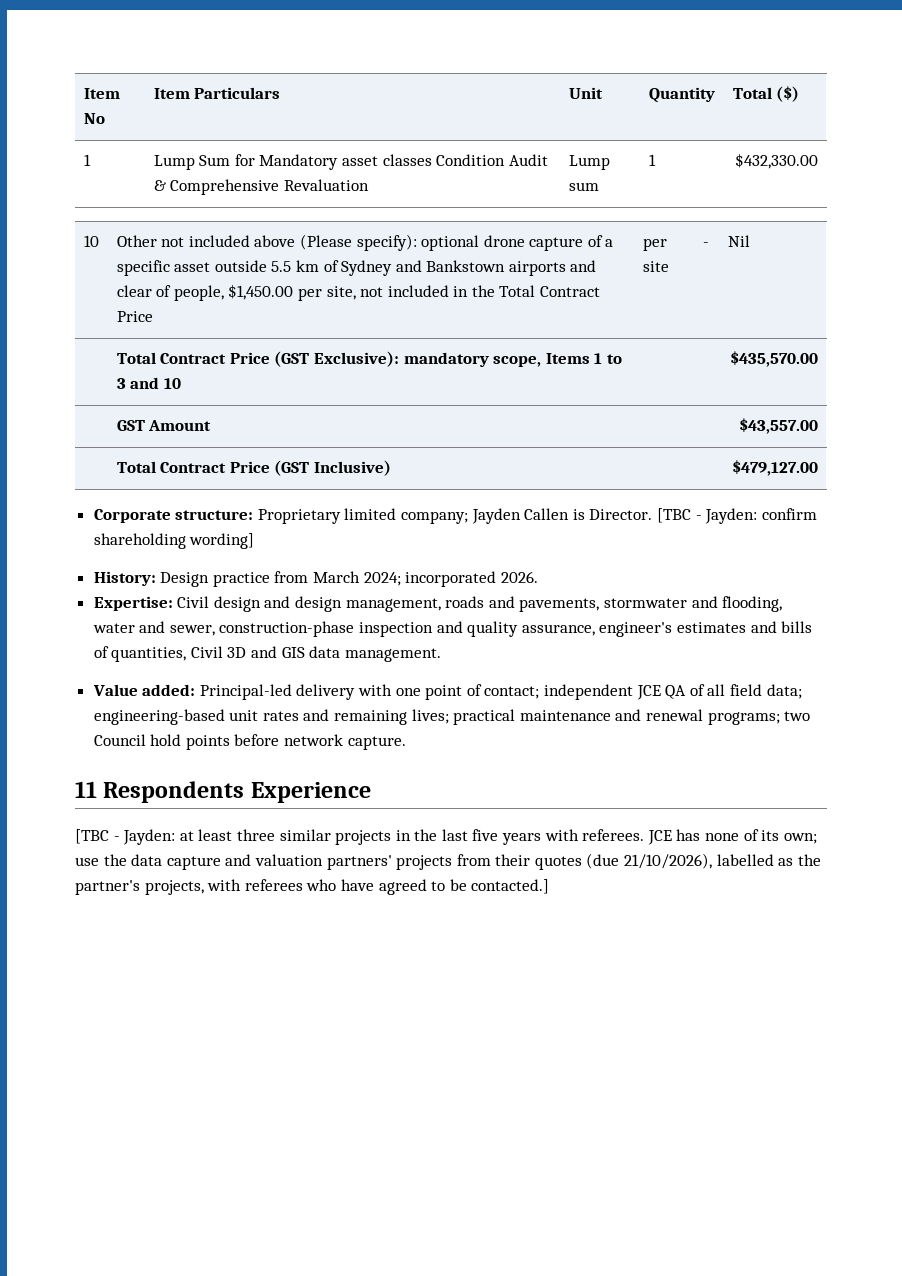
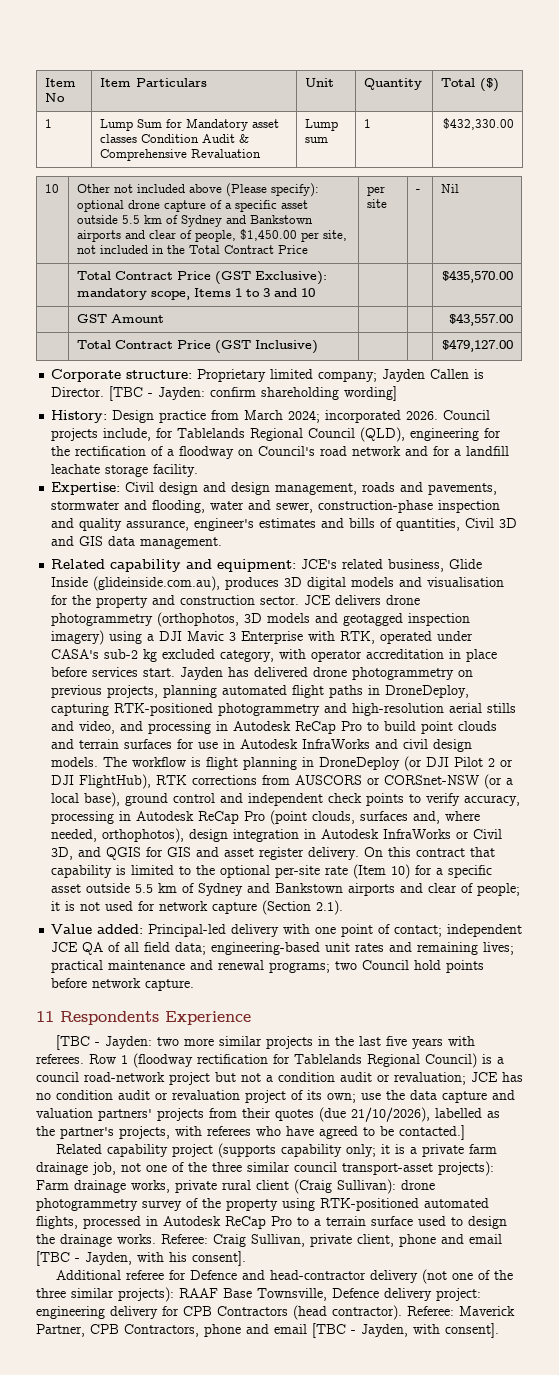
+ Council projects include, for Tablelands Regional Council (QLD), engineering for the rectification of a floodway on Council's road network and for a landfill leachate storage facility.
+ Related capability and equipment: JCE's related business, Glide Inside (glideinside.com.au), produces 3D digital models and visualisation for the property and construction sector. JCE delivers drone photogrammetry (orthophotos, 3D models and geotagged inspection imagery) using a DJI Mavic 3 Enterprise with RTK, operated under CASA's sub-2 kg excluded category, with operator accreditation in place before services start. Jayden has delivered drone photogrammetry on previous projects, planning automated flight paths in DroneDeploy, capturing RTK-positioned photogrammetry and high-resolution aerial stills and video, and processing in Autodesk ReCap Pro to build point clouds and terrain surfaces for use in Autodesk InfraWorks and civil design models. The workflow is flight planning in DroneDeploy (or DJI Pilot 2 or DJI FlightHub), RTK corrections from AUSCORS or CORSnet-NSW (or a local base), ground control and independent check points to verify accuracy, processing in Autodesk ReCap Pro (point clouds, surfaces and, where needed, orthophotos), design integration in Autodesk InfraWorks or Civil 3D, and QGIS for GIS and asset register delivery. On this contract that capability is limited to the optional per-site rate (Item 10) for a specific asset outside 5.5 km of Sydney and Bankstown airports and clear of people; it is not used for network capture (Section 2.1).
- [TBC - Jayden: at least three similar projects in the last five years with referees.
+ [TBC - Jayden: two more similar projects in the last five years with referees.
- JCE has none of its own; use the data capture and valuation partners' projects from their quotes (due 21/10/2026), labelled as the partner's projects, with referees who have agreed to be contacted.]
+ Row 1 (floodway rectification for Tablelands Regional Council) is a council road-network project but not a condition audit or revaluation; JCE has no condition audit or revaluation project of its own; use the data capture and valuation partners' projects from their quotes (due 21/10/2026), labelled as the partner's projects, with referees who have agreed to be contacted.]
+ Related capability project (supports capability only; it is a private farm drainage job, not one of the three similar council transport-asset projects): Farm drainage works, private rural client (Craig Sullivan): drone photogrammetry survey of the property using RTK-positioned automated flights, processed in Autodesk ReCap Pro to a terrain surface used to design the drainage works. Referee: Craig Sullivan, private client, phone and email [TBC - Jayden, with his consent].
+ Additional referee for Defence and head-contractor delivery (not one of the three similar projects): RAAF Base Townsville, Defence delivery project: engineering delivery for CPB Contractors (head contractor). Referee: Maverick Partner, CPB Contractors, phone and email [TBC - Jayden, with consent].

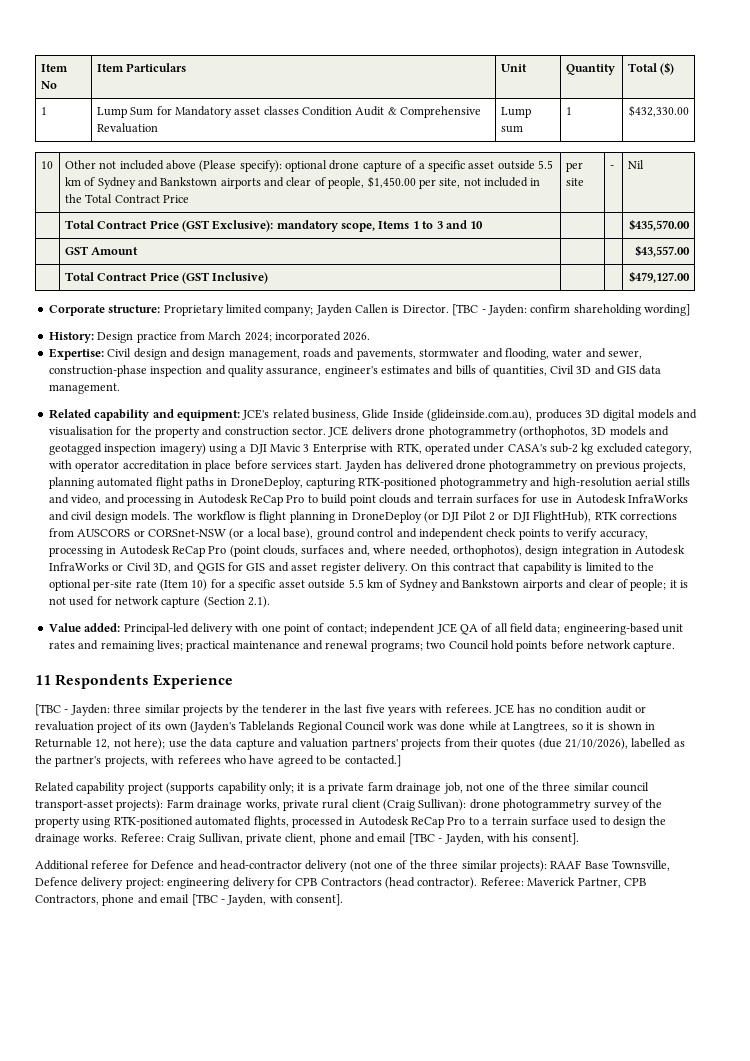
- Council projects include, for Tablelands Regional Council (QLD), engineering for the rectification of a floodway on Council's road network and for a landfill leachate storage facility.
- [TBC - Jayden: two more similar projects in the last five years with referees.
+ [TBC - Jayden: three similar projects by the tenderer in the last five years with referees.
- Row 1 (floodway rectification for Tablelands Regional Council) is a council road-network project but not a condition audit or revaluation; JCE has no condition audit or revaluation project of its own; use the data capture and valuation partners' projects from their quotes (due 21/10/2026), labelled as the partner's projects, with referees who have agreed to be contacted.]
+ JCE has no condition audit or revaluation project of its own (Jayden's Tablelands Regional Council work was done while at Langtrees, so it is shown in Returnable 12, not here); use the data capture and valuation partners' projects from their quotes (due 21/10/2026), labelled as the partner's projects, with referees who have agreed to be contacted.]

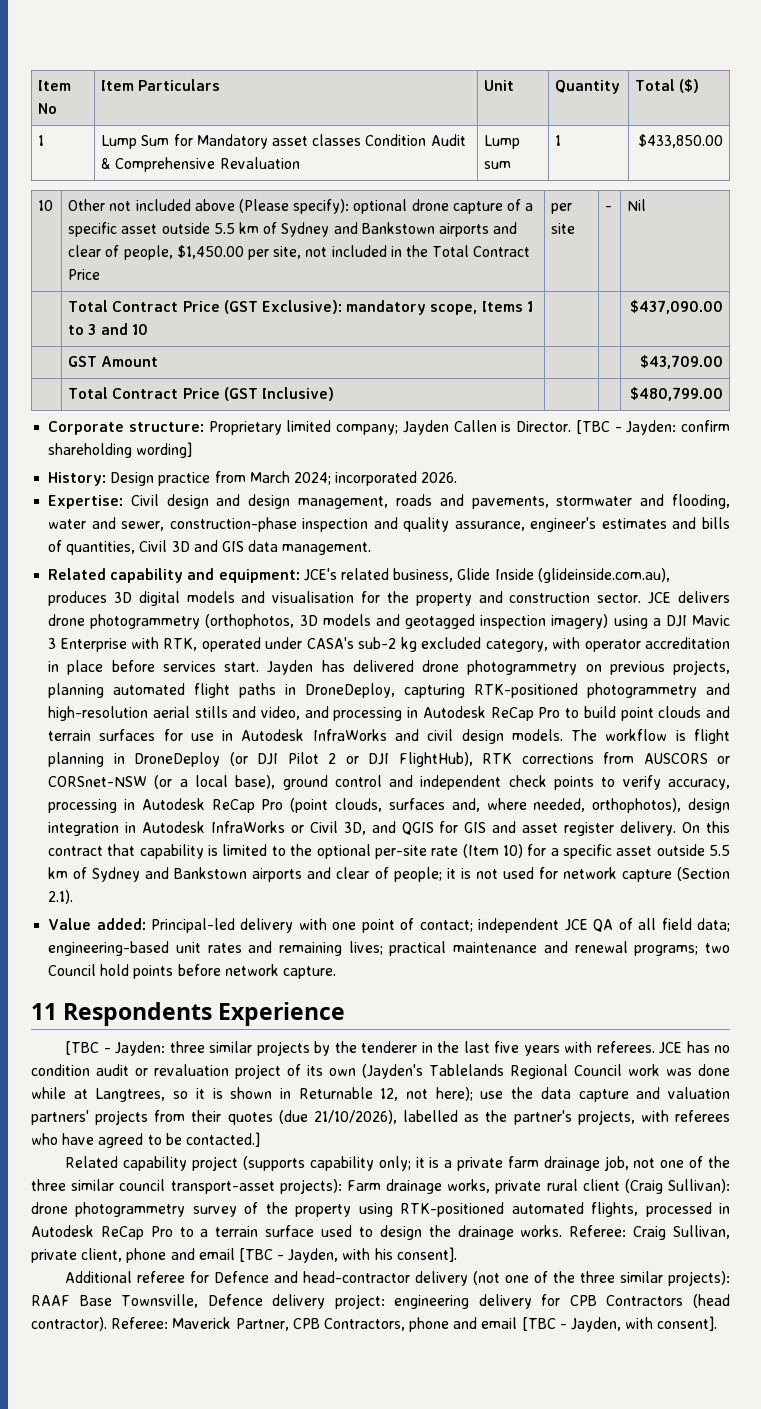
- 1 | Lump Sum for Mandatory asset classes Condition Audit & Comprehensive Revaluation | Lump sum | 1 | $432,330.00
+ 1 | Lump Sum for Mandatory asset classes Condition Audit & Comprehensive Revaluation | Lump sum | 1 | $433,850.00
- | Total Contract Price (GST Exclusive): mandatory scope, Items 1 to 3 and 10 | | | $435,570.00
+ | Total Contract Price (GST Exclusive): mandatory scope, Items 1 to 3 and 10 | | | $437,090.00
- | GST Amount | | | $43,557.00
+ | GST Amount | | | $43,709.00
- | Total Contract Price (GST Inclusive) | | | $479,127.00
+ | Total Contract Price (GST Inclusive) | | | $480,799.00

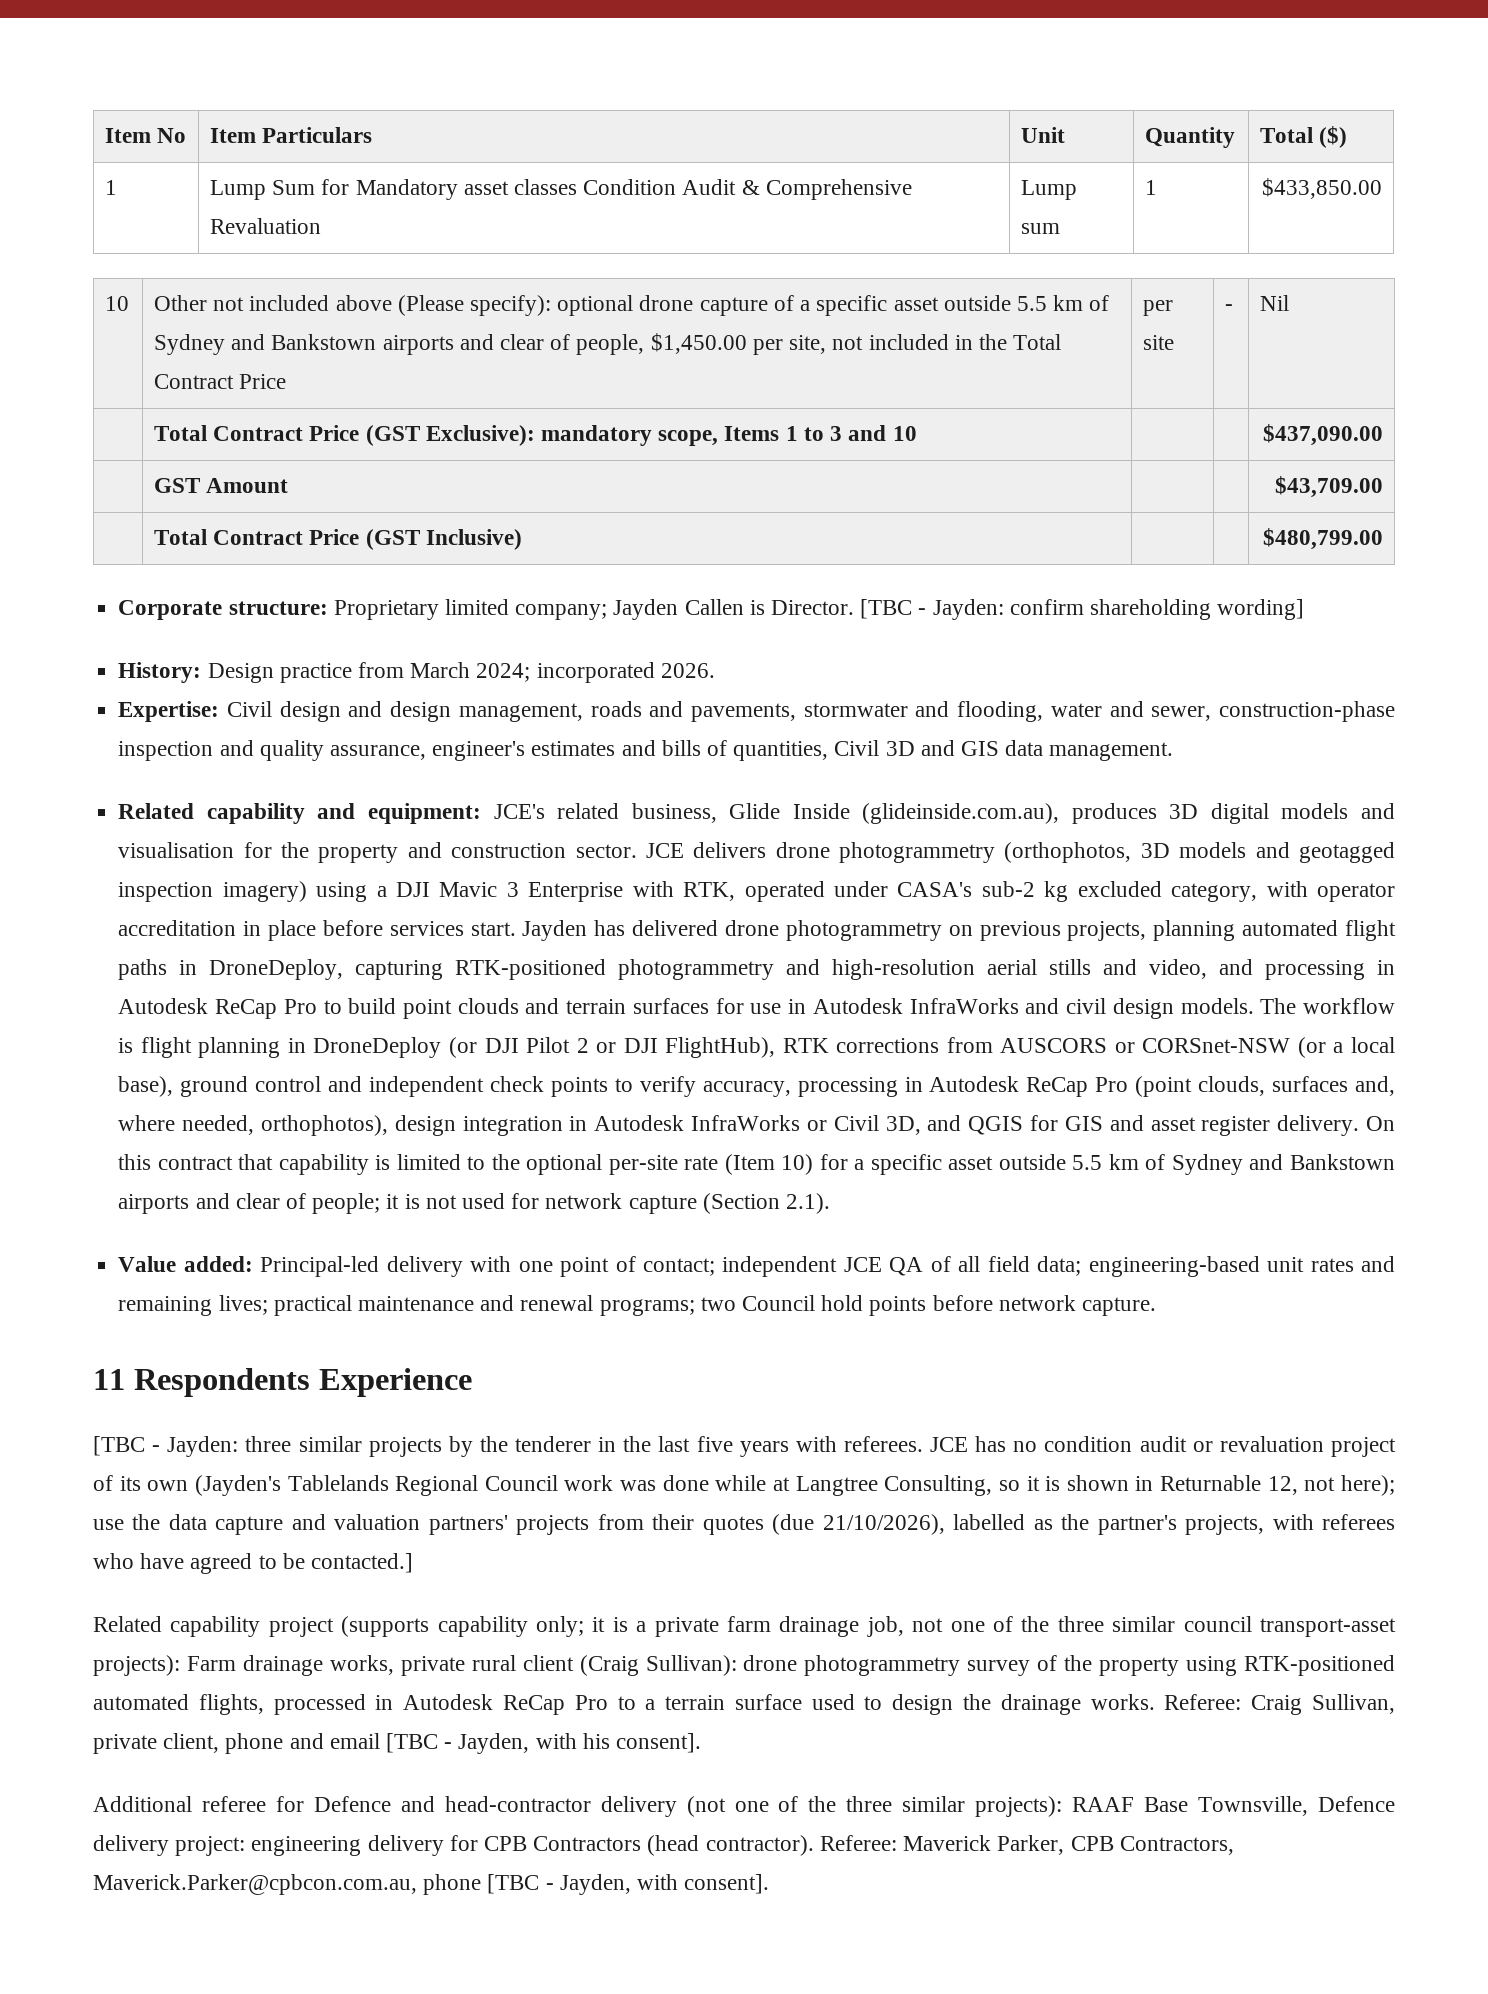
- JCE has no condition audit or revaluation project of its own (Jayden's Tablelands Regional Council work was done while at Langtrees, so it is shown in Returnable 12, not here); use the data capture and valuation partners' projects from their quotes (due 21/10/2026), labelled as the partner's projects, with referees who have agreed to be contacted.]
+ JCE has no condition audit or revaluation project of its own (Jayden's Tablelands Regional Council work was done while at Langtree Consulting, so it is shown in Returnable 12, not here); use the data capture and valuation partners' projects from their quotes (due 21/10/2026), labelled as the partner's projects, with referees who have agreed to be contacted.]
- Referee: Maverick Partner, CPB Contractors, phone and email [TBC - Jayden, with consent].
+ Referee: Maverick Parker, CPB Contractors, Maverick.Parker@cpbcon.com.au, phone [TBC - Jayden, with consent].

